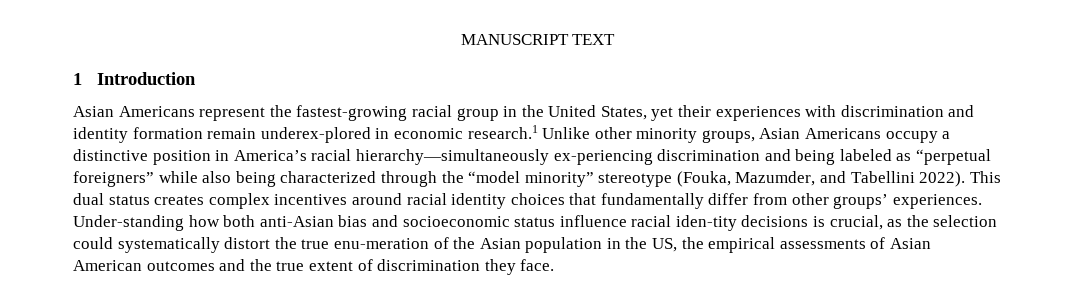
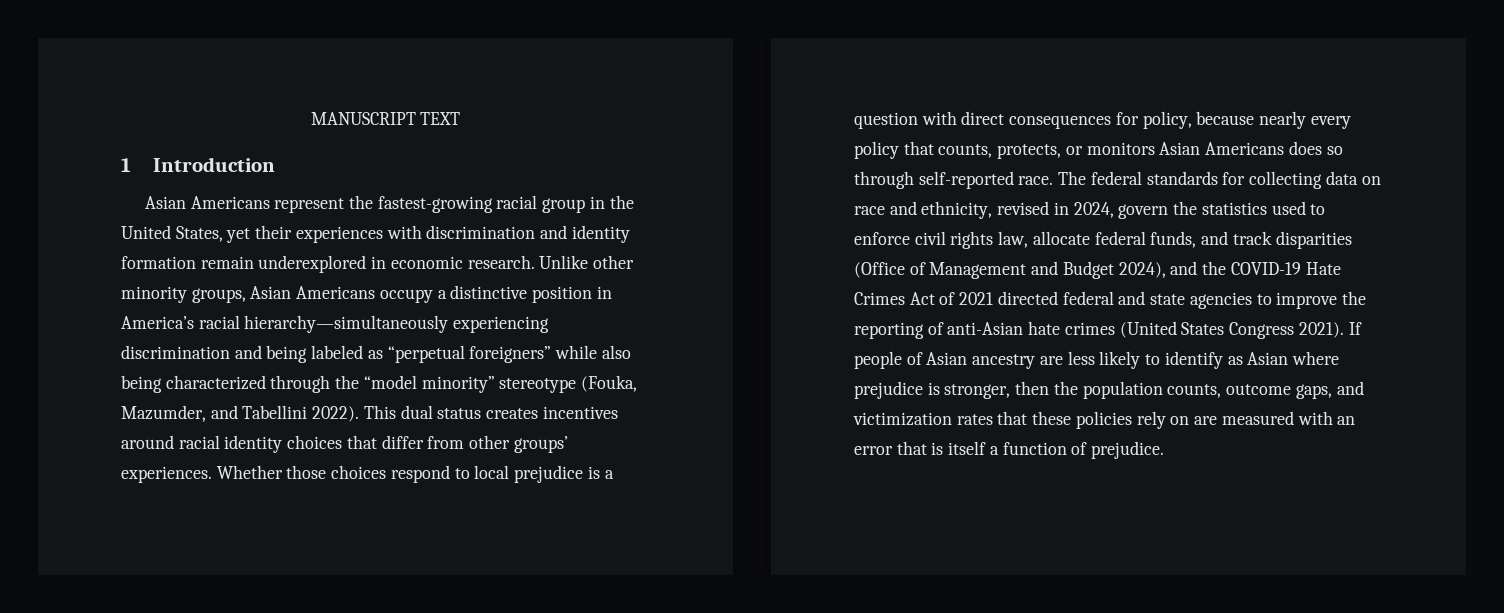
- Asian Americans represent the fastest-growing racial group in the United States, yet their experiences with discrimination and identity formation remain underex-plored in economic research.1 Unlike other minority groups, Asian Americans occupy a distinctive position in America’s racial hierarchy—simultaneously ex-periencing discrimination and being labeled as “perpetual foreigners” while also being characterized through the “model minority” stereotype (Fouka, Mazumder, and Tabellini 2022).
+ Asian Americans represent the fastest-growing racial group in the United States, yet their experiences with discrimination and identity formation remain underexplored in economic research. Unlike other minority groups, Asian Americans occupy a distinctive position in America’s racial hierarchy—simultaneously experiencing discrimination and being labeled as “perpetual foreigners” while also being characterized through the “model minority” stereotype (Fouka, Mazumder, and Tabellini 2022).
- This dual status creates complex incentives around racial identity choices that fundamentally differ from other groups’ experiences.
+ This dual status creates incentives around racial identity choices that differ from other groups’ experiences.
- Under-standing how both anti-Asian bias and socioeconomic status influence racial iden-tity decisions is crucial, as the selection could systematically distort the true enu-meration of the Asian population in the US, the empirical assessments of Asian American outcomes and the true extent of discrimination they face.
+ Whether those choices respond to local prejudice is a question with direct consequences for policy, because nearly every policy that counts, protects, or monitors Asian Americans does so through self-reported race. The federal standards for collecting data on race and ethnicity, revised in 2024, govern the statistics used to enforce civil rights law, allocate federal funds, and track disparities (Office of Management and Budget 2024), and the COVID-19 Hate Crimes Act of 2021 directed federal and state agencies to improve the reporting of anti-Asian hate crimes (United States Congress 2021). If people of Asian ancestry are less likely to identify as Asian where prejudice is stronger, then the population counts, outcome gaps, and victimization rates that these policies rely on are measured with an error that is itself a function of prejudice.

